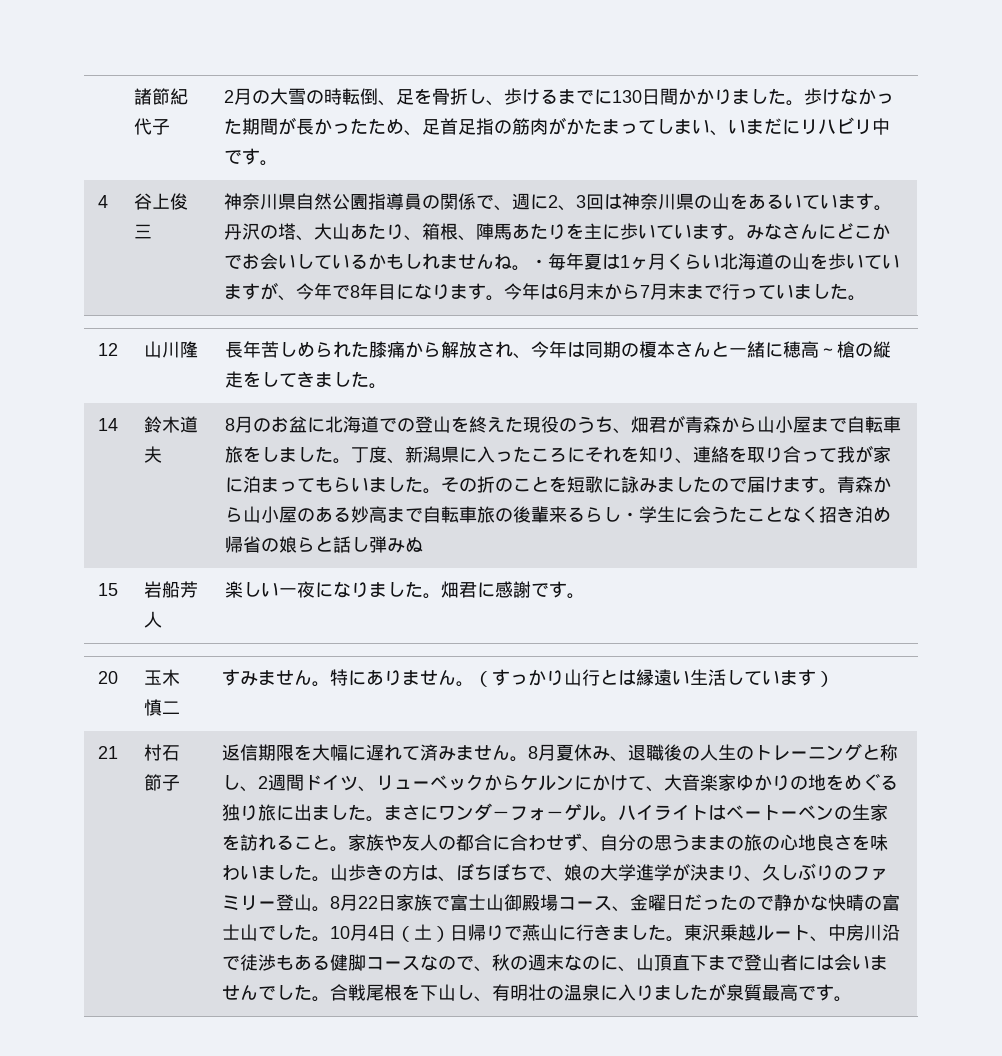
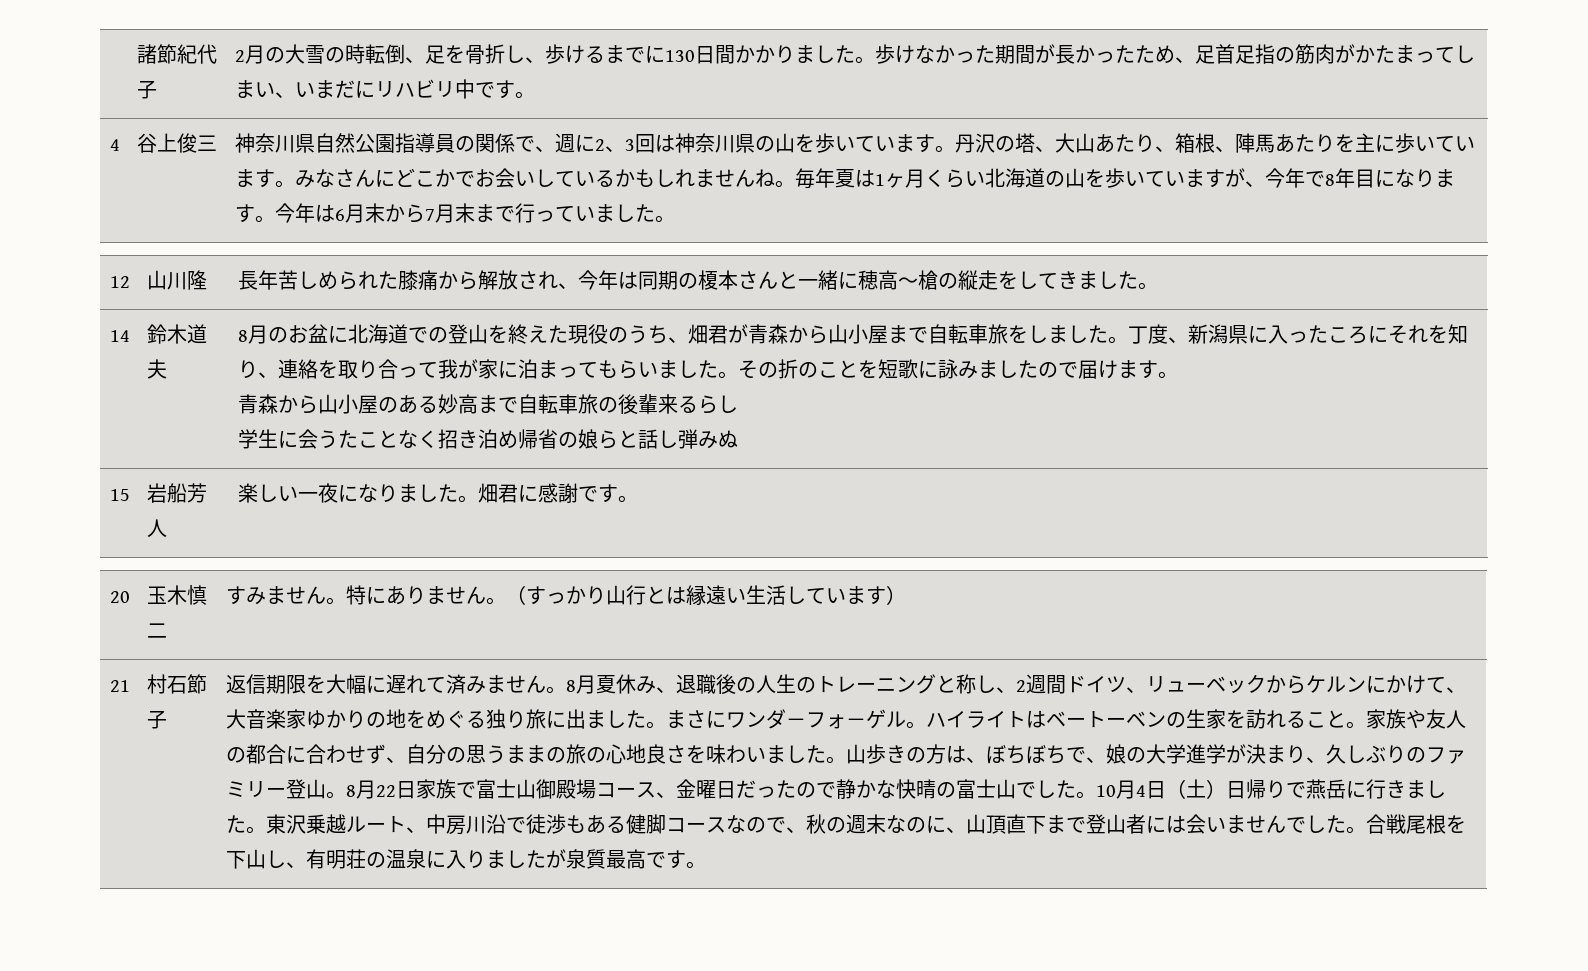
- 神奈川県自然公園指導員の関係で、週に2、3回は神奈川県の山をあるいています。
+ 神奈川県自然公園指導員の関係で、週に2、3回は神奈川県の山を歩いています。
- ・毎年夏は1ヶ月くらい北海道の山を歩いていますが、今年で8年目になります。
+ 毎年夏は1ヶ月くらい北海道の山を歩いていますが、今年で8年目になります。
- その折のことを短歌に詠みましたので届けます。青森から山小屋のある妙高まで自転車旅の後輩来るらし・学生に会うたことなく招き泊め帰省の娘らと話し弾みぬ
+ その折のことを短歌に詠みましたので届けます。
+ 青森から山小屋のある妙高まで自転車旅の後輩来るらし
+ 学生に会うたことなく招き泊め帰省の娘らと話し弾みぬ
- 10月4日（土）日帰りで燕山に行きました。
+ 10月4日（土）日帰りで燕岳に行きました。
- 合戦尾根を下山し、有明壮の温泉に入りましたが泉質最高です。
+ 合戦尾根を下山し、有明荘の温泉に入りましたが泉質最高です。

